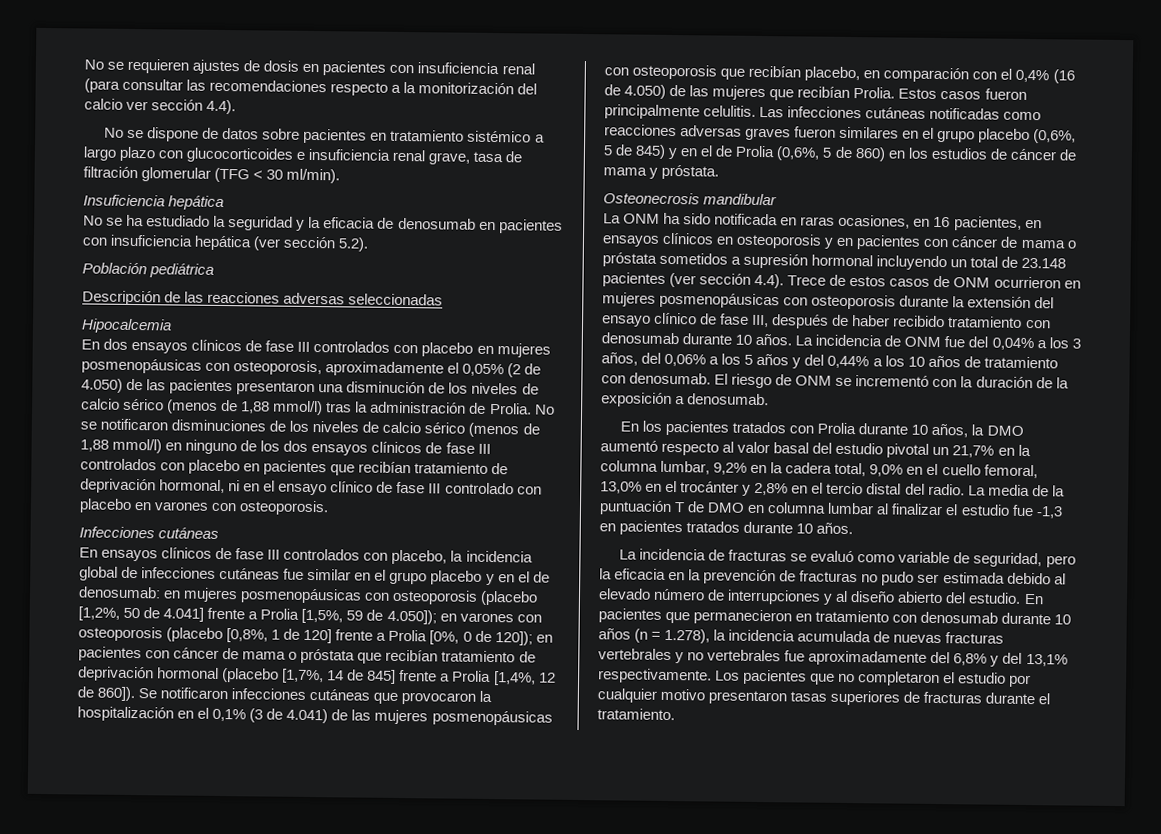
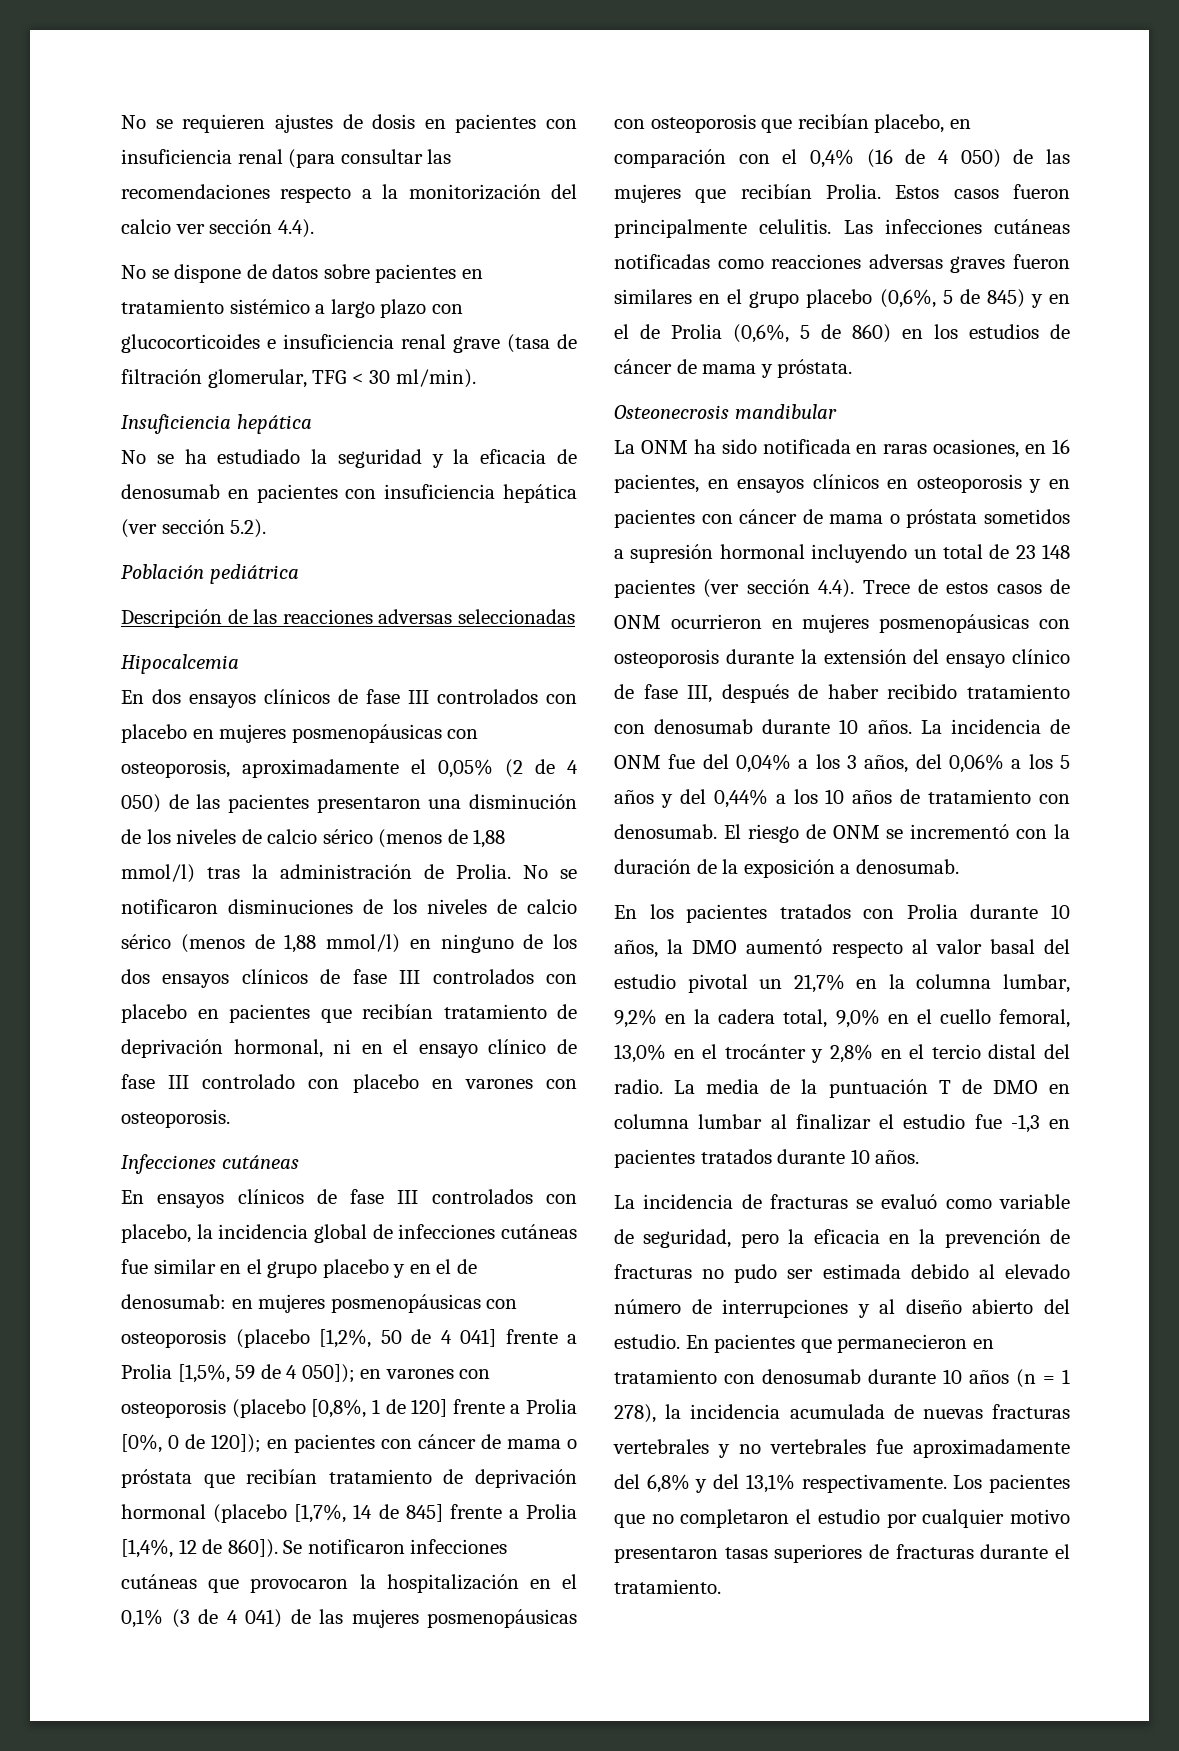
- No se dispone de datos sobre pacientes en tratamiento sistémico a largo plazo con glucocorticoides e insuficiencia renal grave, tasa de filtración glomerular (TFG < 30 ml/min).
+ No se dispone de datos sobre pacientes en tratamiento sistémico a largo plazo con glucocorticoides e insuficiencia renal grave (tasa de filtración glomerular, TFG < 30 ml/min).
- En dos ensayos clínicos de fase III controlados con placebo en mujeres posmenopáusicas con osteoporosis, aproximadamente el 0,05% (2 de 4.050) de las pacientes presentaron una disminución de los niveles de calcio sérico (menos de 1,88 mmol/l) tras la administración de Prolia.
+ En dos ensayos clínicos de fase III controlados con placebo en mujeres posmenopáusicas con osteoporosis, aproximadamente el 0,05% (2 de 4 050) de las pacientes presentaron una disminución de los niveles de calcio sérico (menos de 1,88 mmol/l) tras la administración de Prolia.
- en mujeres posmenopáusicas con osteoporosis (placebo [1,2%, 50 de 4.041] frente a Prolia [1,5%, 59 de 4.050]);
+ en mujeres posmenopáusicas con osteoporosis (placebo [1,2%, 50 de 4 041] frente a Prolia [1,5%, 59 de 4 050]);
- Se notificaron infecciones cutáneas que provocaron la hospitalización en el 0,1% (3 de 4.041) de las mujeres posmenopáusicas con osteoporosis que recibían placebo, en comparación con el 0,4% (16 de 4.050) de las mujeres que recibían Prolia.
+ Se notificaron infecciones cutáneas que provocaron la hospitalización en el 0,1% (3 de 4 041) de las mujeres posmenopáusicas con osteoporosis que recibían placebo, en comparación con el 0,4% (16 de 4 050) de las mujeres que recibían Prolia.
- La ONM ha sido notificada en raras ocasiones, en 16 pacientes, en ensayos clínicos en osteoporosis y en pacientes con cáncer de mama o próstata sometidos a supresión hormonal incluyendo un total de 23.148 pacientes (ver sección 4.4). Trece de estos casos de ONM ocurrieron en mujeres posmenopáusicas con osteoporosis durante la extensión del ensayo clínico de fase III, después de haber recibido tratamiento con denosumab durante 10 años.
+ La ONM ha sido notificada en raras ocasiones, en 16 pacientes, en ensayos clínicos en osteoporosis y en pacientes con cáncer de mama o próstata sometidos a supresión hormonal incluyendo un total de 23 148 pacientes (ver sección 4.4). Trece de estos casos de ONM ocurrieron en mujeres posmenopáusicas con osteoporosis durante la extensión del ensayo clínico de fase III, después de haber recibido tratamiento con denosumab durante 10 años.
- En pacientes que permanecieron en tratamiento con denosumab durante 10 años (n = 1.278), la incidencia acumulada de nuevas fracturas vertebrales y no vertebrales fue aproximadamente del 6,8% y del 13,1% respectivamente.
+ En pacientes que permanecieron en tratamiento con denosumab durante 10 años (n = 1 278), la incidencia acumulada de nuevas fracturas vertebrales y no vertebrales fue aproximadamente del 6,8% y del 13,1% respectivamente.

